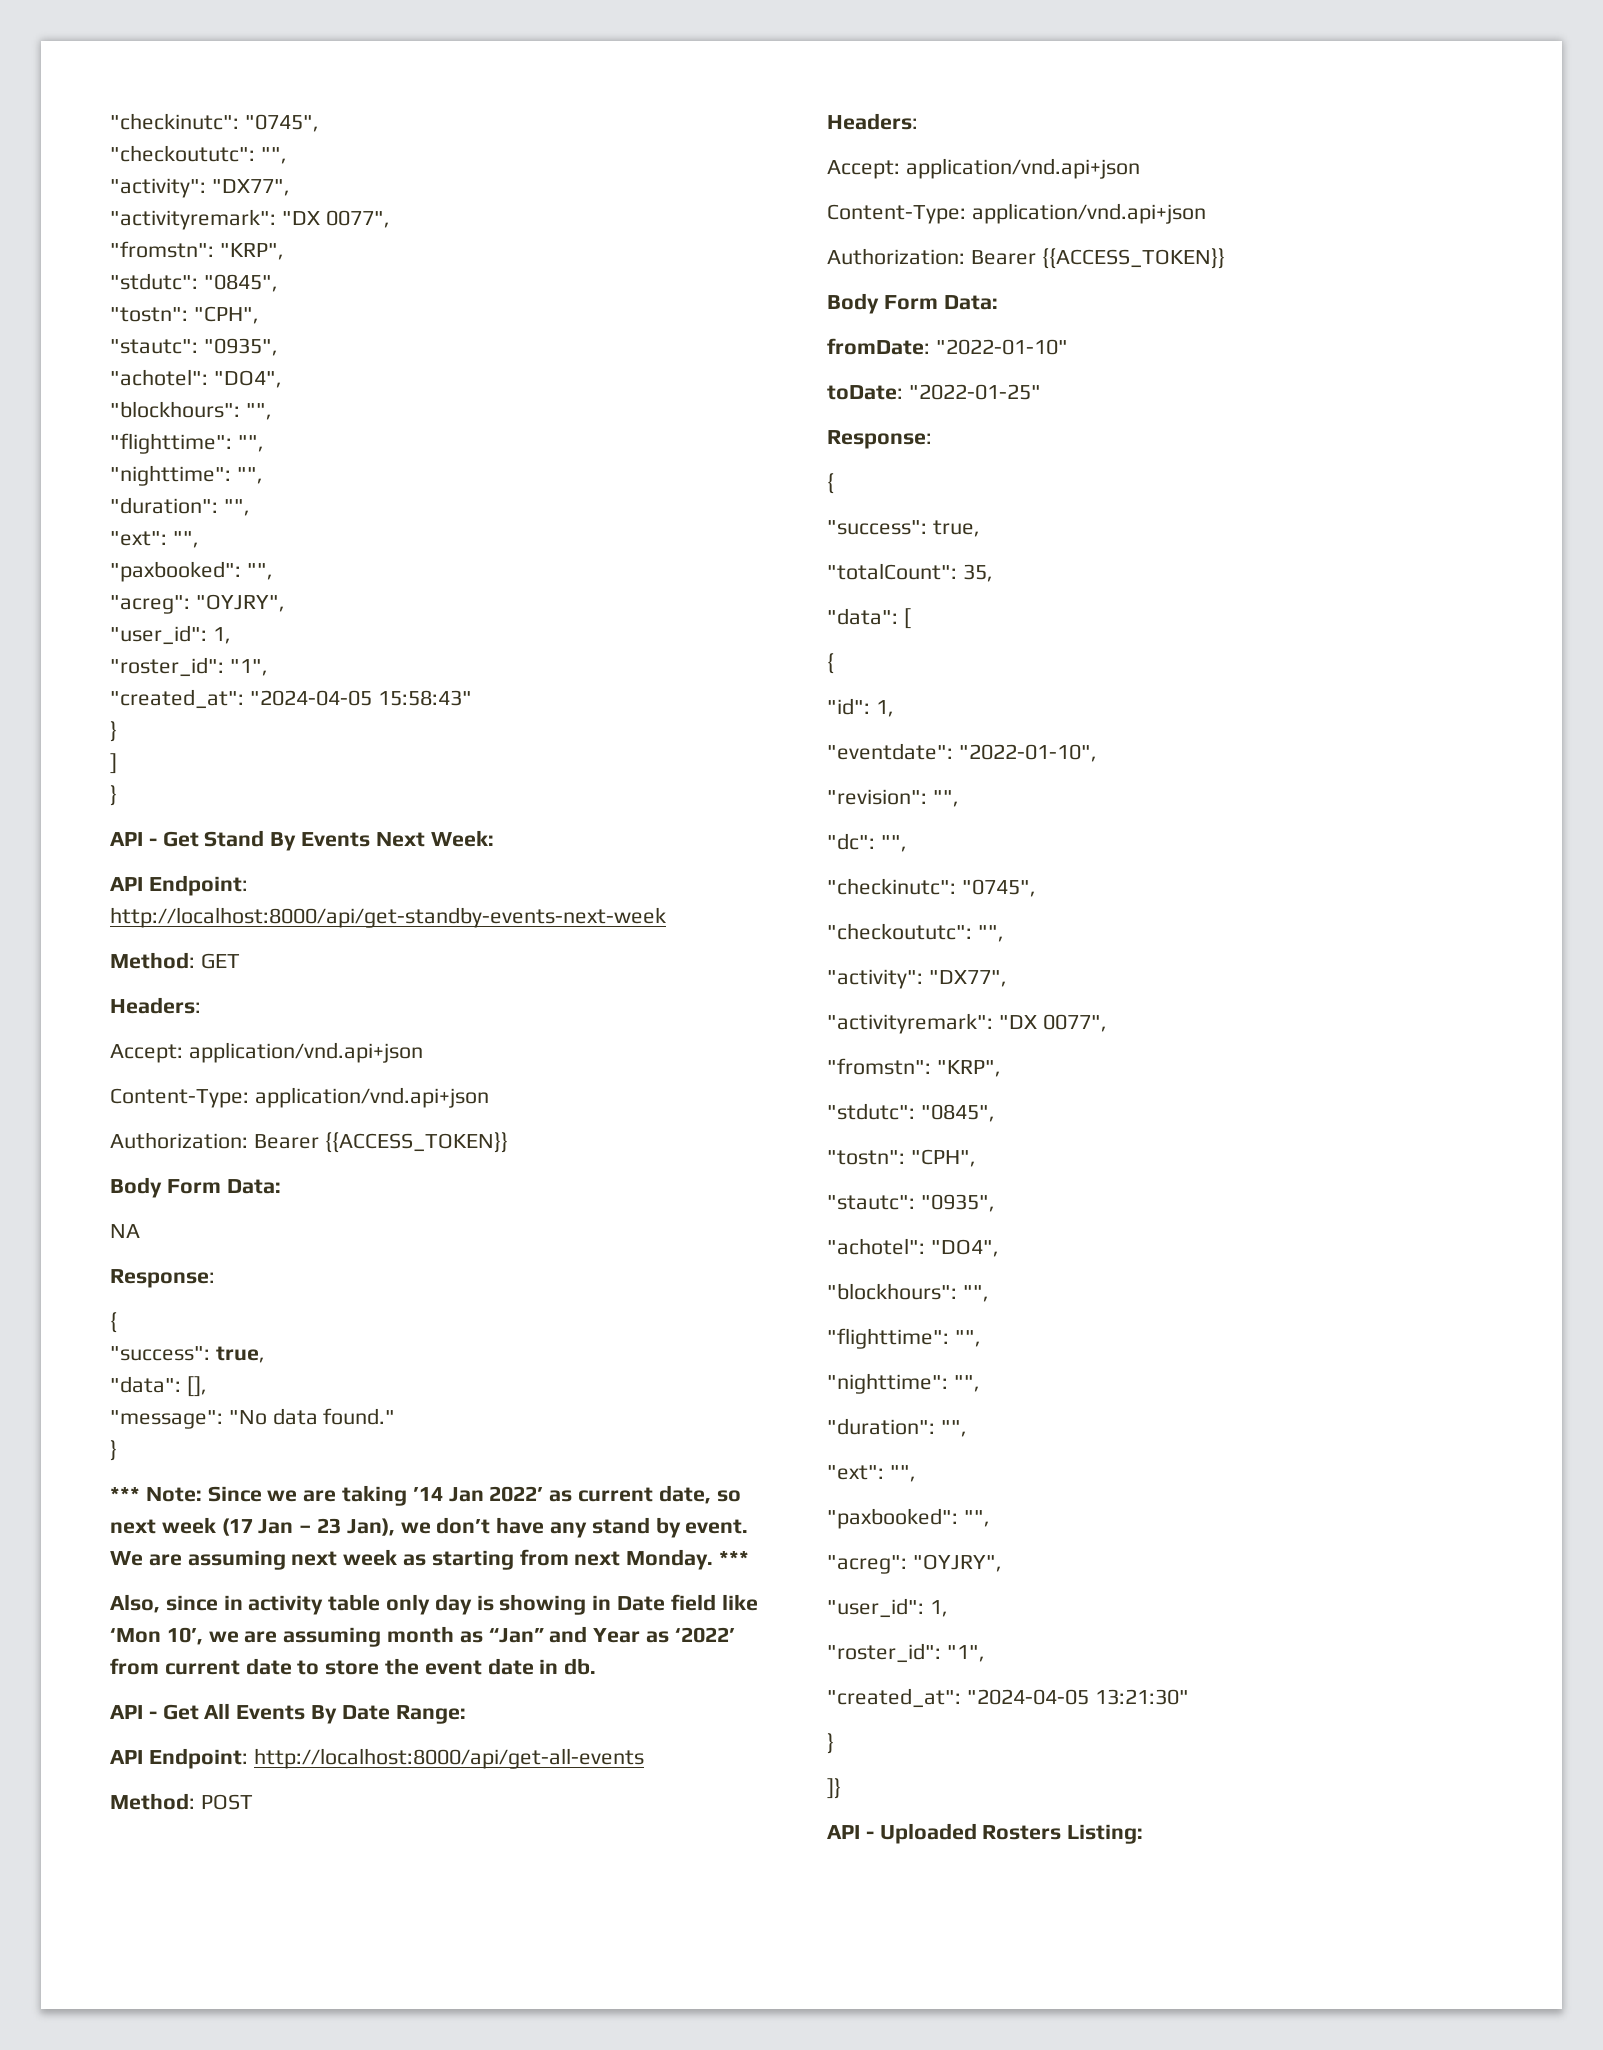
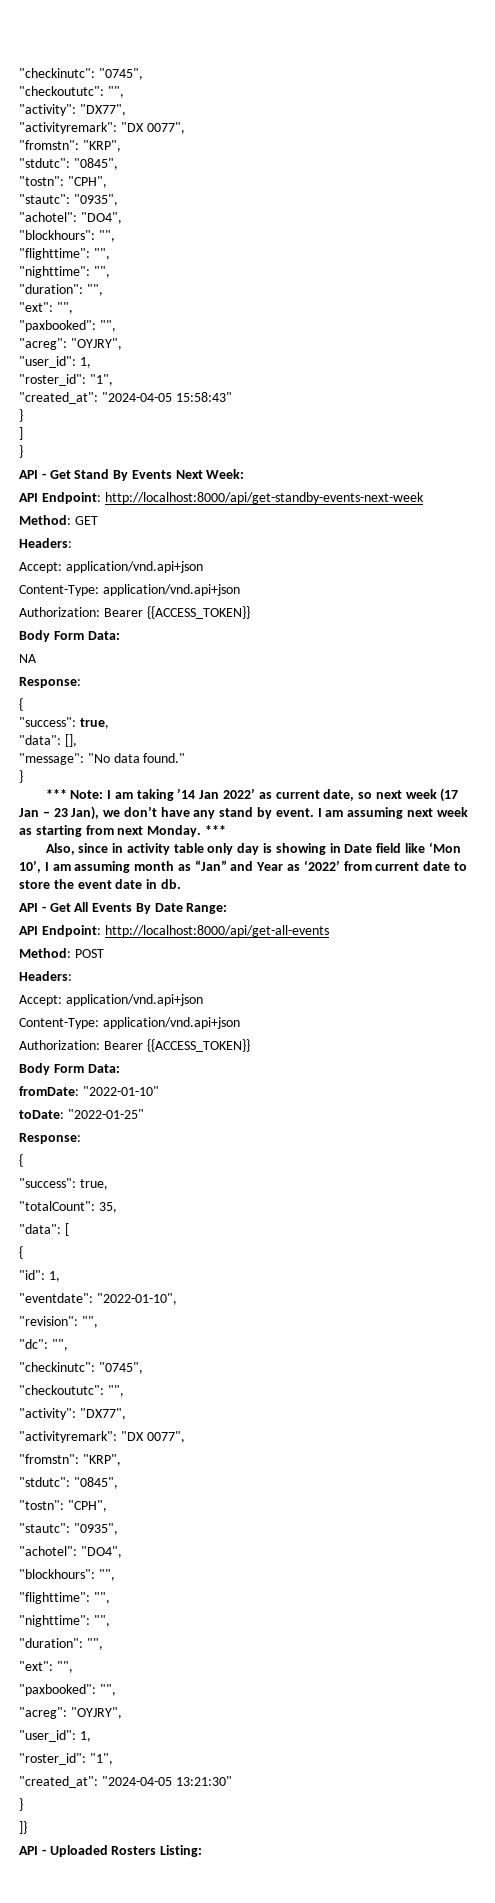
- *** Note: Since we are taking ’14 Jan 2022’ as current date, so next week (17 Jan – 23 Jan), we don’t have any stand by event.
+ *** Note: I am taking ’14 Jan 2022’ as current date, so next week (17 Jan – 23 Jan), we don’t have any stand by event.
- We are assuming next week as starting from next Monday.
+ I am assuming next week as starting from next Monday.
- Also, since in activity table only day is showing in Date field like ‘Mon 10’, we are assuming month as “Jan” and Year as ‘2022’ from current date to store the event date in db.
+ Also, since in activity table only day is showing in Date field like ‘Mon 10’, I am assuming month as “Jan” and Year as ‘2022’ from current date to store the event date in db.

